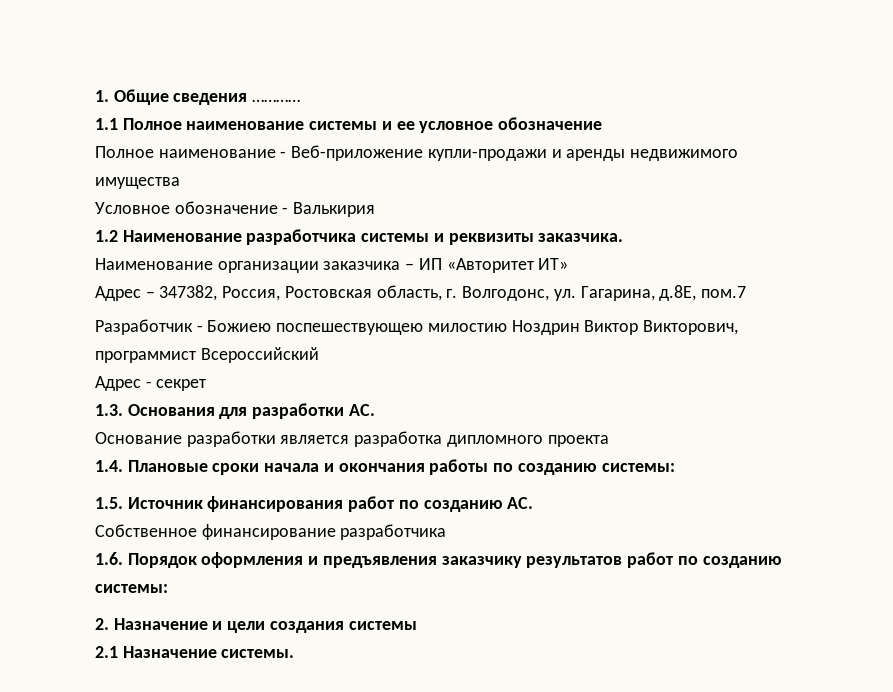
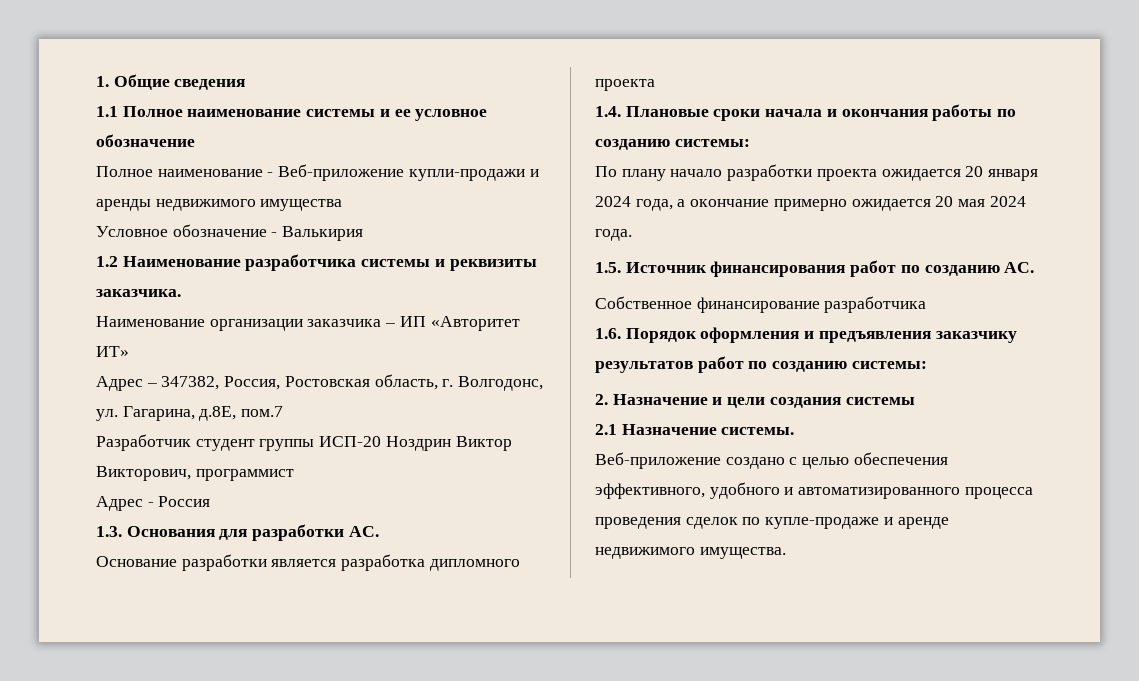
- 1. Общие сведения …………
+ 1. Общие сведения
- Разработчик - Божиею поспешествующею милостию Ноздрин Виктор Викторович, программист Всероссийский
- Адрес - секрет
+ Разработчик студент группы ИСП-20 Ноздрин Виктор Викторович, программист
+ Адрес - Россия
+ По плану начало разработки проекта ожидается 20 января 2024 года, а окончание примерно ожидается 20 мая 2024 года.
+ Веб-приложение создано с целью обеспечения эффективного, удобного и автоматизированного процесса проведения сделок по купле-продаже и аренде недвижимого имущества.

